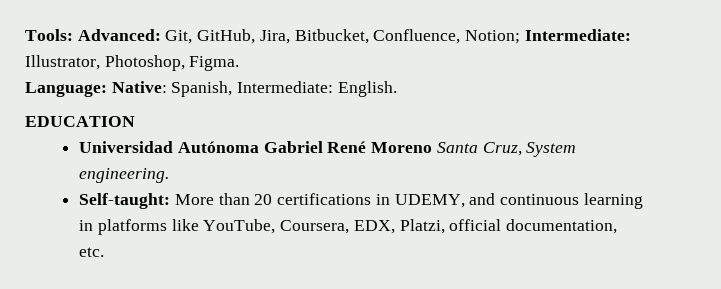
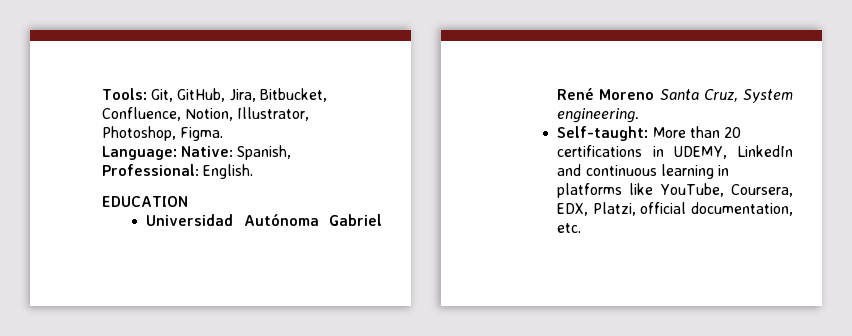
- Tools: Advanced: Git, GitHub, Jira, Bitbucket, Confluence, Notion; Intermediate: Illustrator, Photoshop, Figma.
+ Tools: Git, GitHub, Jira, Bitbucket, Confluence, Notion, Illustrator, Photoshop, Figma.
- Language: Native: Spanish, Intermediate: English.
+ Language: Native: Spanish, Professional: English.
- Self-taught: More than 20 certifications in UDEMY, and continuous learning in platforms like YouTube, Coursera, EDX, Platzi, official documentation, etc.
+ Self-taught: More than 20 certifications in UDEMY, LinkedIn and continuous learning in platforms like YouTube, Coursera, EDX, Platzi, official documentation, etc.

